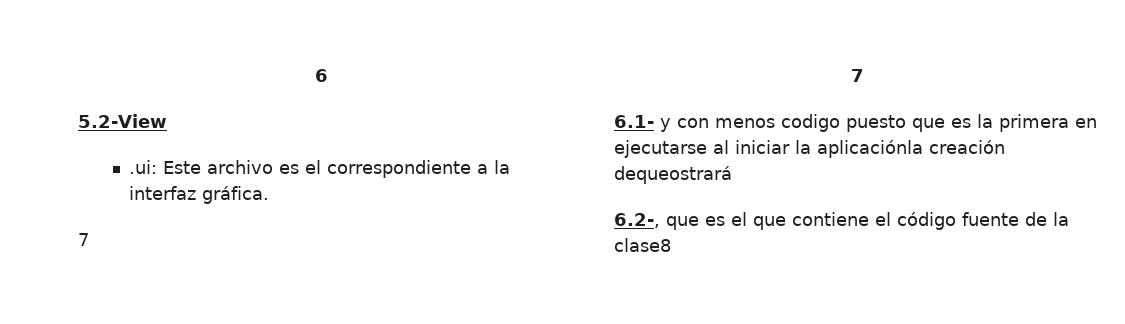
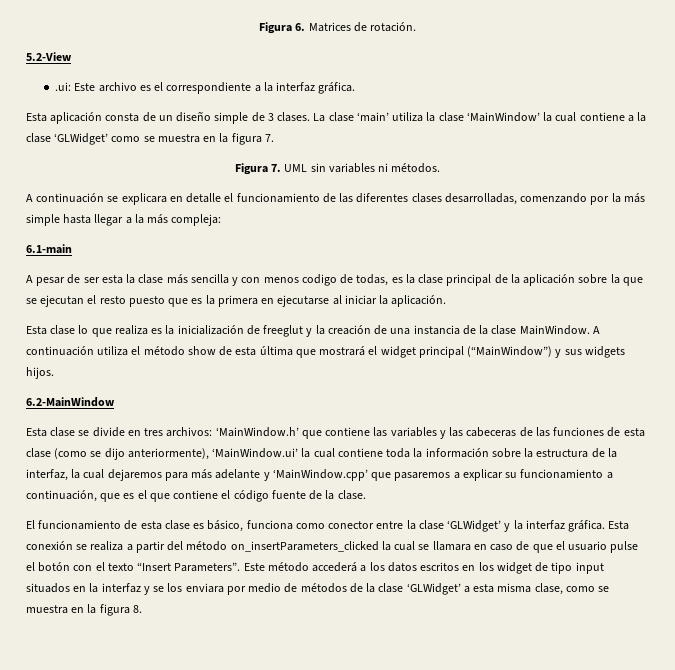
- 6
+ Figura 6. Matrices de rotación.
  .ui: Este archivo es el correspondiente a la interfaz gráfica.
- 7
- 7
- 6.1- y con menos codigo puesto que es la primera en ejecutarse al iniciar la aplicaciónla creación dequeostrará
- 6.2-, que es el que contiene el código fuente de la clase8
+ Esta aplicación consta de un diseño simple de 3 clases. La clase ‘main’ utiliza la clase ‘MainWindow’ la cual contiene a la clase ‘GLWidget’ como se muestra en la figura 7.
+ Figura 7. UML sin variables ni métodos.
+ A continuación se explicara en detalle el funcionamiento de las diferentes clases desarrolladas, comenzando por la más simple hasta llegar a la más compleja:
+ 6.1-main
+ A pesar de ser esta la clase más sencilla y con menos codigo de todas, es la clase principal de la aplicación sobre la que se ejecutan el resto puesto que es la primera en ejecutarse al iniciar la aplicación.
+ Esta clase lo que realiza es la inicialización de freeglut y la creación de una instancia de la clase MainWindow. A continuación utiliza el método show de esta última que mostrará el widget principal (“MainWindow”) y sus widgets hijos.
+ 6.2-MainWindow
+ Esta clase se divide en tres archivos: ‘MainWindow.h’ que contiene las variables y las cabeceras de las funciones de esta clase (como se dijo anteriormente), ‘MainWindow.ui’ la cual contiene toda la información sobre la estructura de la interfaz, la cual dejaremos para más adelante y ‘MainWindow.cpp’ que pasaremos a explicar su funcionamiento a continuación, que es el que contiene el código fuente de la clase.
+ El funcionamiento de esta clase es básico, funciona como conector entre la clase ‘GLWidget’ y la interfaz gráfica. Esta conexión se realiza a partir del método on_insertParameters_clicked la cual se llamara en caso de que el usuario pulse el botón con el texto “Insert Parameters”. Este método accederá a los datos escritos en los widget de tipo input situados en la interfaz y se los enviara por medio de métodos de la clase ‘GLWidget’ a esta misma clase, como se muestra en la figura 8.

